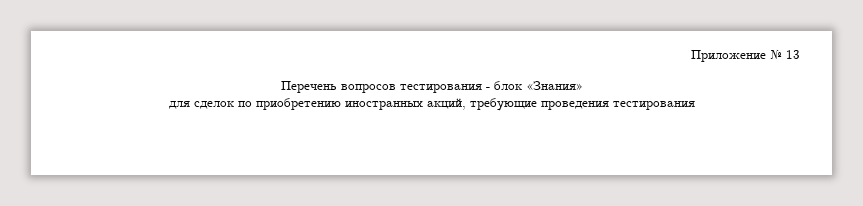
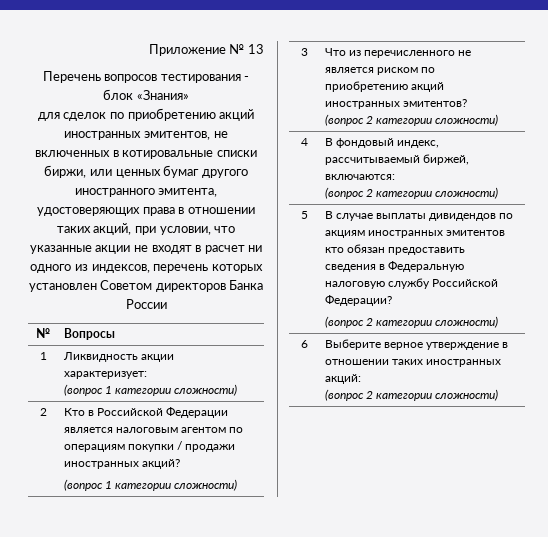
- для сделок по приобретению иностранных акций, требующие проведения тестирования
+ для сделок по приобретению акций иностранных эмитентов, не включенных в котировальные списки биржи, или ценных бумаг другого иностранного эмитента, удостоверяющих права в отношении таких акций, при условии, что указанные акции не входят в расчет ни одного из индексов, перечень которых установлен Советом директоров Банка России
+ № | Вопросы
+ 1 | Ликвидность акции характеризует:
+ (вопрос 1 категории сложности)
+ 2 | Кто в Российской Федерации является налоговым агентом по операциям покупки / продажи иностранных акций?
+ (вопрос 1 категории сложности)
+ 3 | Что из перечисленного не является риском по приобретению акций иностранных эмитентов?
+ (вопрос 2 категории сложности)
+ 4 | В фондовый индекс, рассчитываемый биржей, включаются:
+ (вопрос 2 категории сложности)
+ 5 | В случае выплаты дивидендов по акциям иностранных эмитентов кто обязан предоставить сведения в Федеральную налоговую службу Российской Федерации?
+ (вопрос 2 категории сложности)
+ 6 | Выберите верное утверждение в отношении таких иностранных акций:
+ (вопрос 2 категории сложности)

